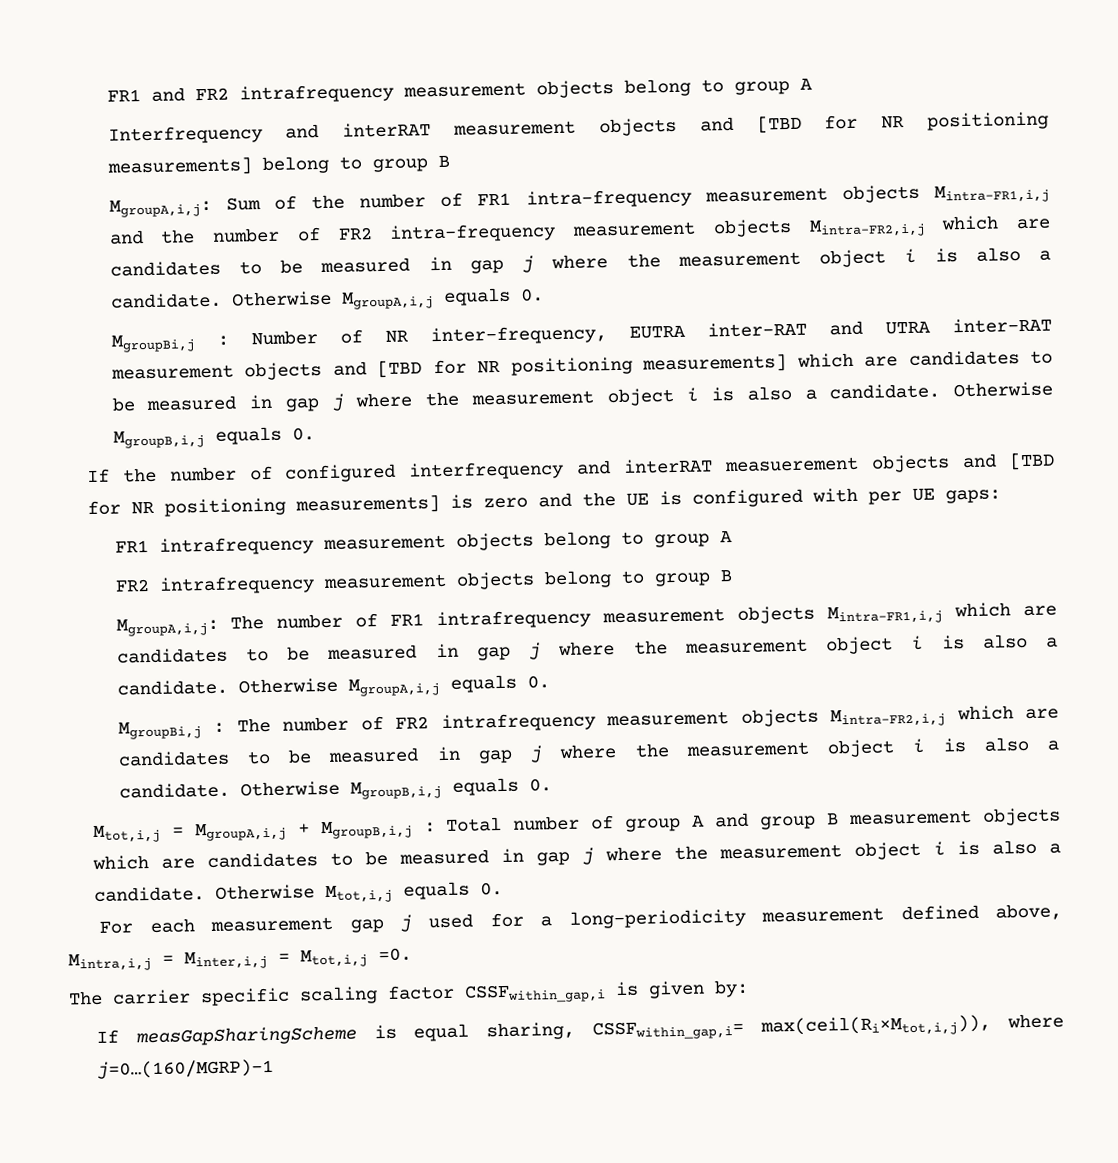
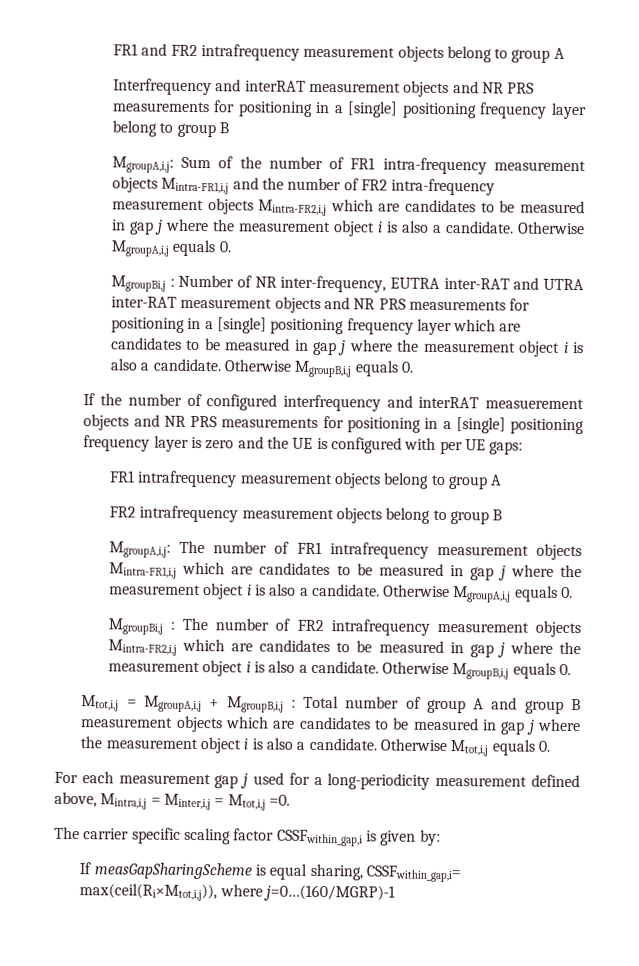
- Interfrequency and interRAT measurement objects and [TBD for NR positioning measurements] belong to group B
+ Interfrequency and interRAT measurement objects and NR PRS measurements for positioning in a [single] positioning frequency layer belong to group B
- MgroupBi,j : Number of NR inter-frequency, EUTRA inter-RAT and UTRA inter-RAT measurement objects and [TBD for NR positioning measurements] which are candidates to be measured in gap j where the measurement object i is also a candidate.
+ MgroupBi,j : Number of NR inter-frequency, EUTRA inter-RAT and UTRA inter-RAT measurement objects and NR PRS measurements for positioning in a [single] positioning frequency layer which are candidates to be measured in gap j where the measurement object i is also a candidate.
- If the number of configured interfrequency and interRAT measuerement objects and [TBD for NR positioning measurements] is zero and the UE is configured with per UE gaps:
+ If the number of configured interfrequency and interRAT measuerement objects and NR PRS measurements for positioning in a [single] positioning frequency layer is zero and the UE is configured with per UE gaps:

